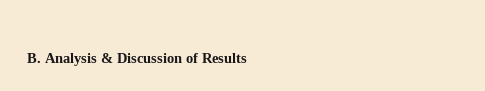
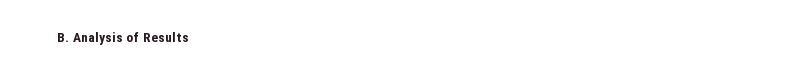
- B. Analysis & Discussion of Results
+ B. Analysis of Results

